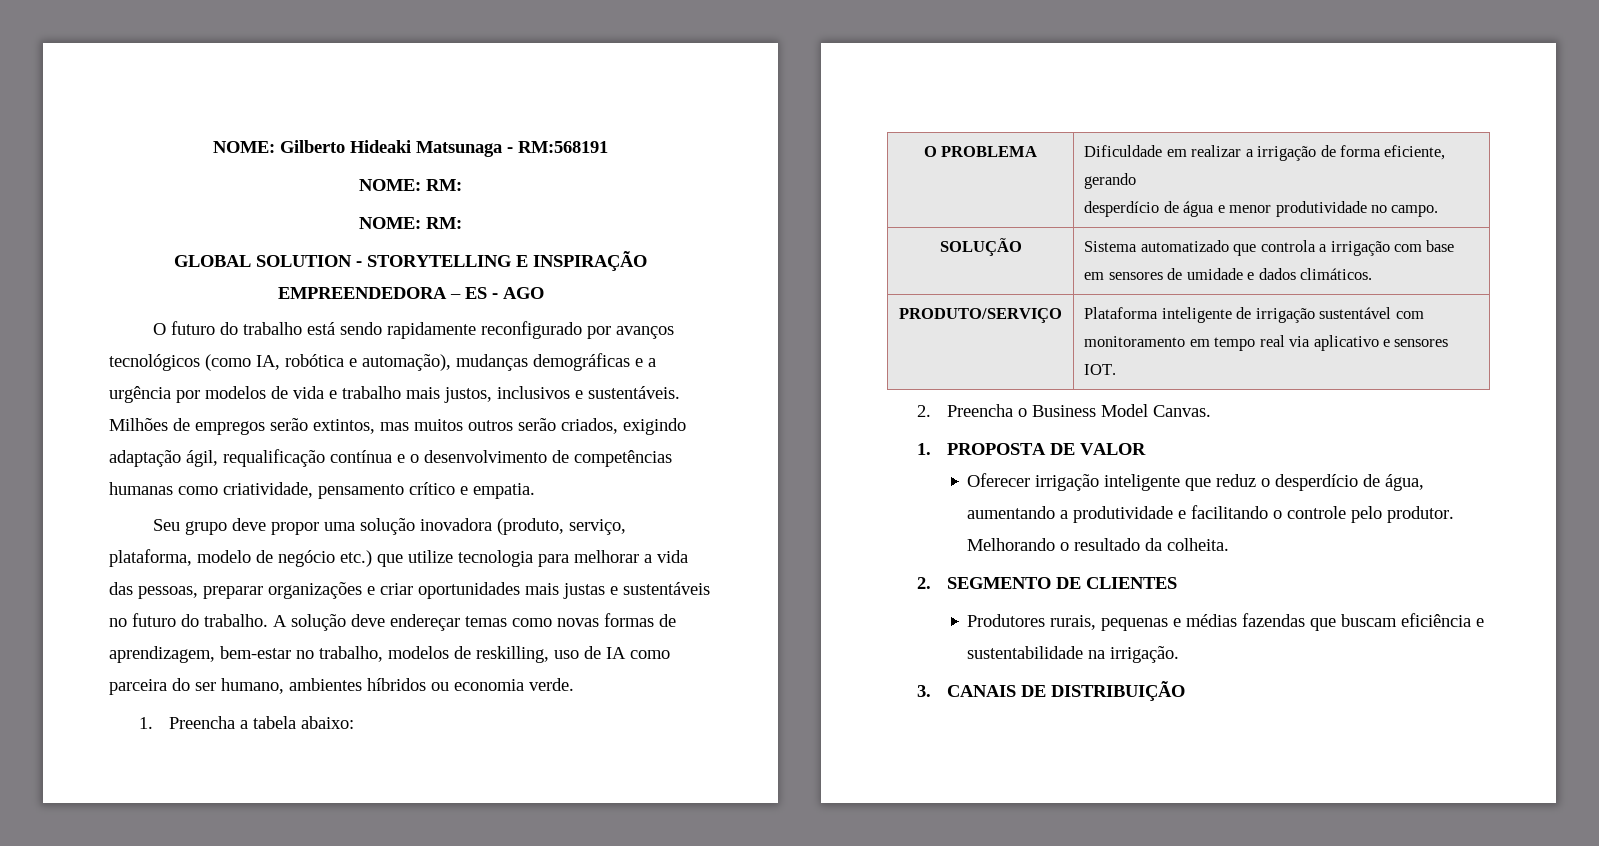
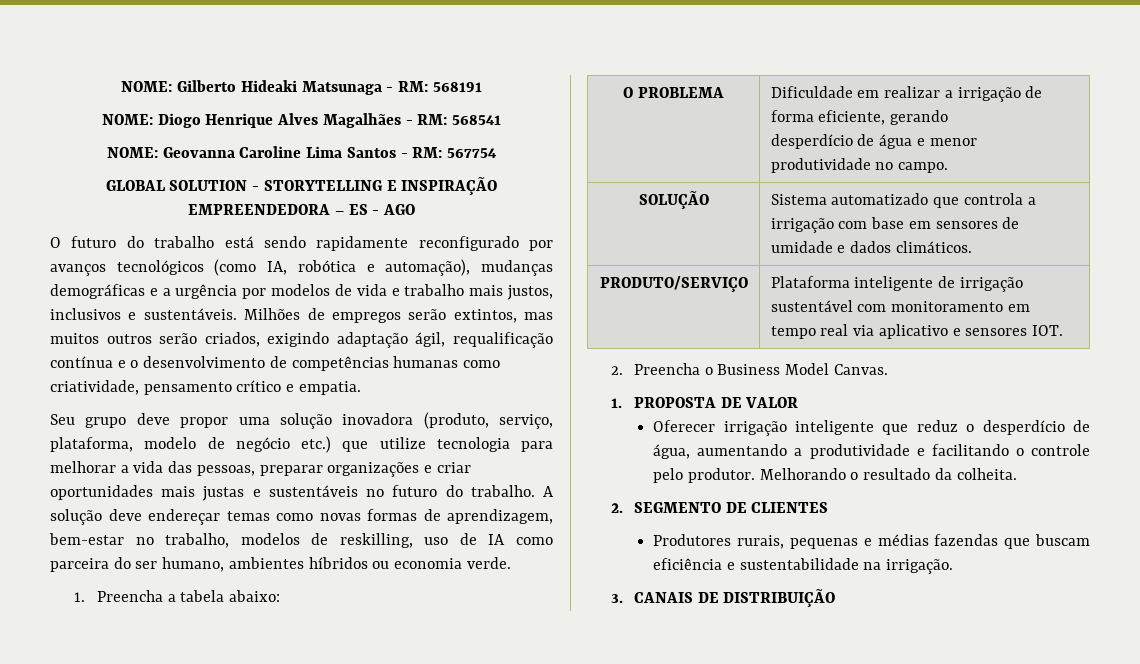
- NOME: Gilberto Hideaki Matsunaga - RM:568191
- NOME: RM:
- NOME: RM:
+ NOME: Gilberto Hideaki Matsunaga - RM: 568191
+ NOME: Diogo Henrique Alves Magalhães - RM: 568541
+ NOME: Geovanna Caroline Lima Santos - RM: 567754

